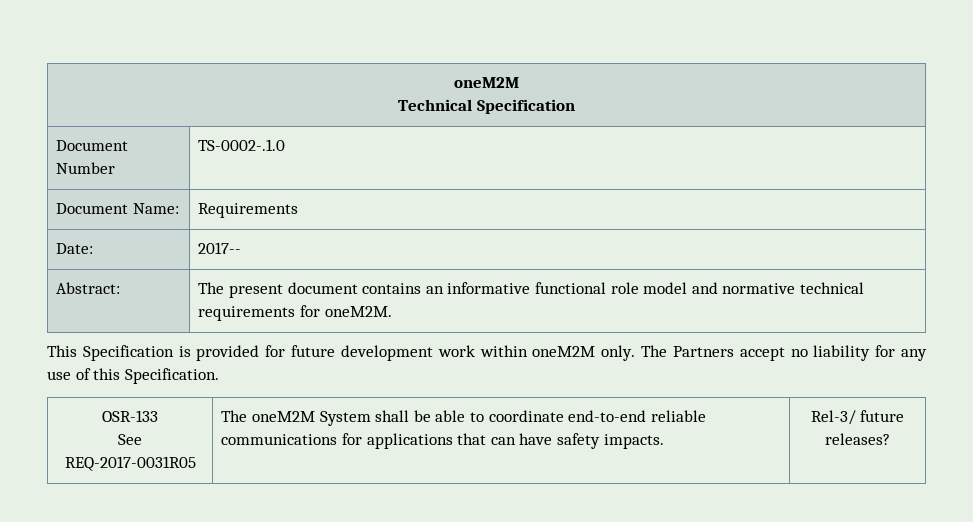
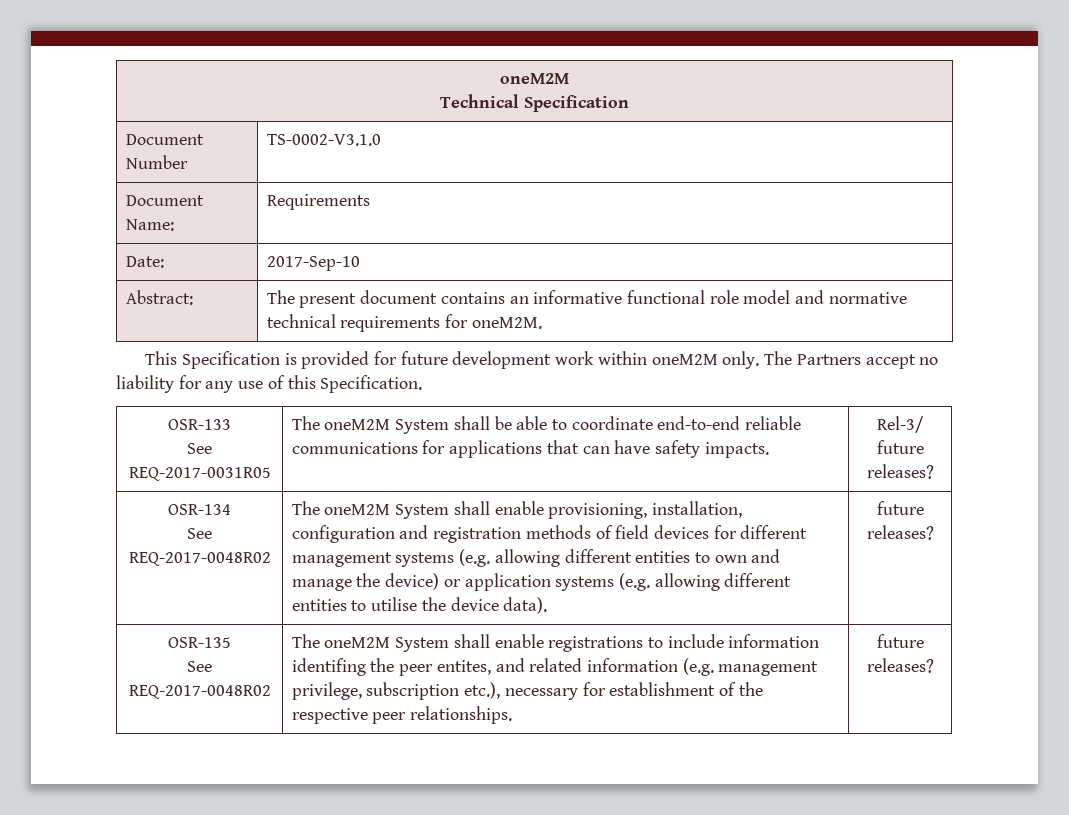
- Document Number | TS-0002-.1.0
+ Document Number | TS-0002-V3.1.0
- Date: | 2017--
+ Date: | 2017-Sep-10
+ OSR-134
+ See REQ-2017-0048R02 | The oneM2M System shall enable provisioning, installation, configuration and registration methods of field devices for different management systems (e.g. allowing different entities to own and manage the device) or application systems (e.g. allowing different entities to utilise the device data). | future releases?
+ OSR-135
+ See REQ-2017-0048R02 | The oneM2M System shall enable registrations to include information identifing the peer entites, and related information (e.g. management privilege, subscription etc.), necessary for establishment of the respective peer relationships. | future releases?

